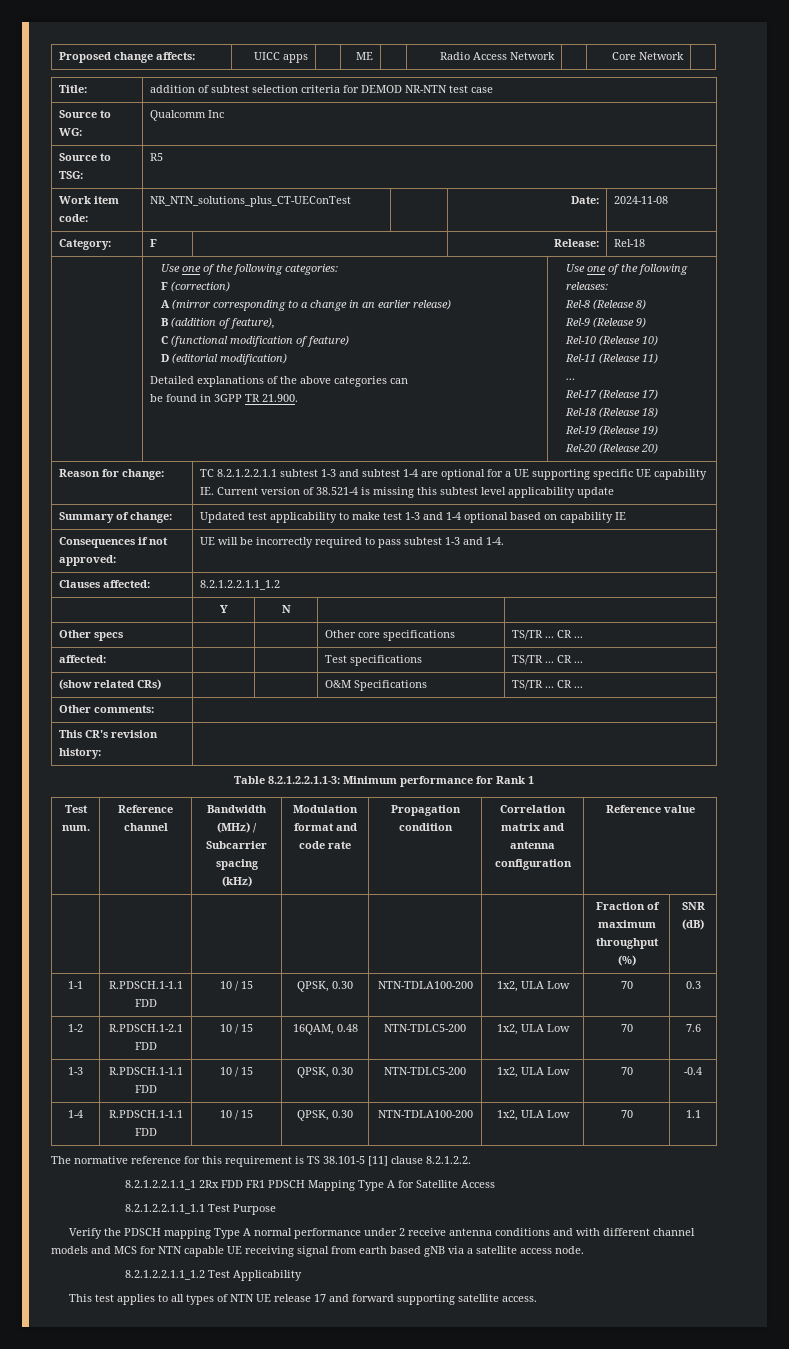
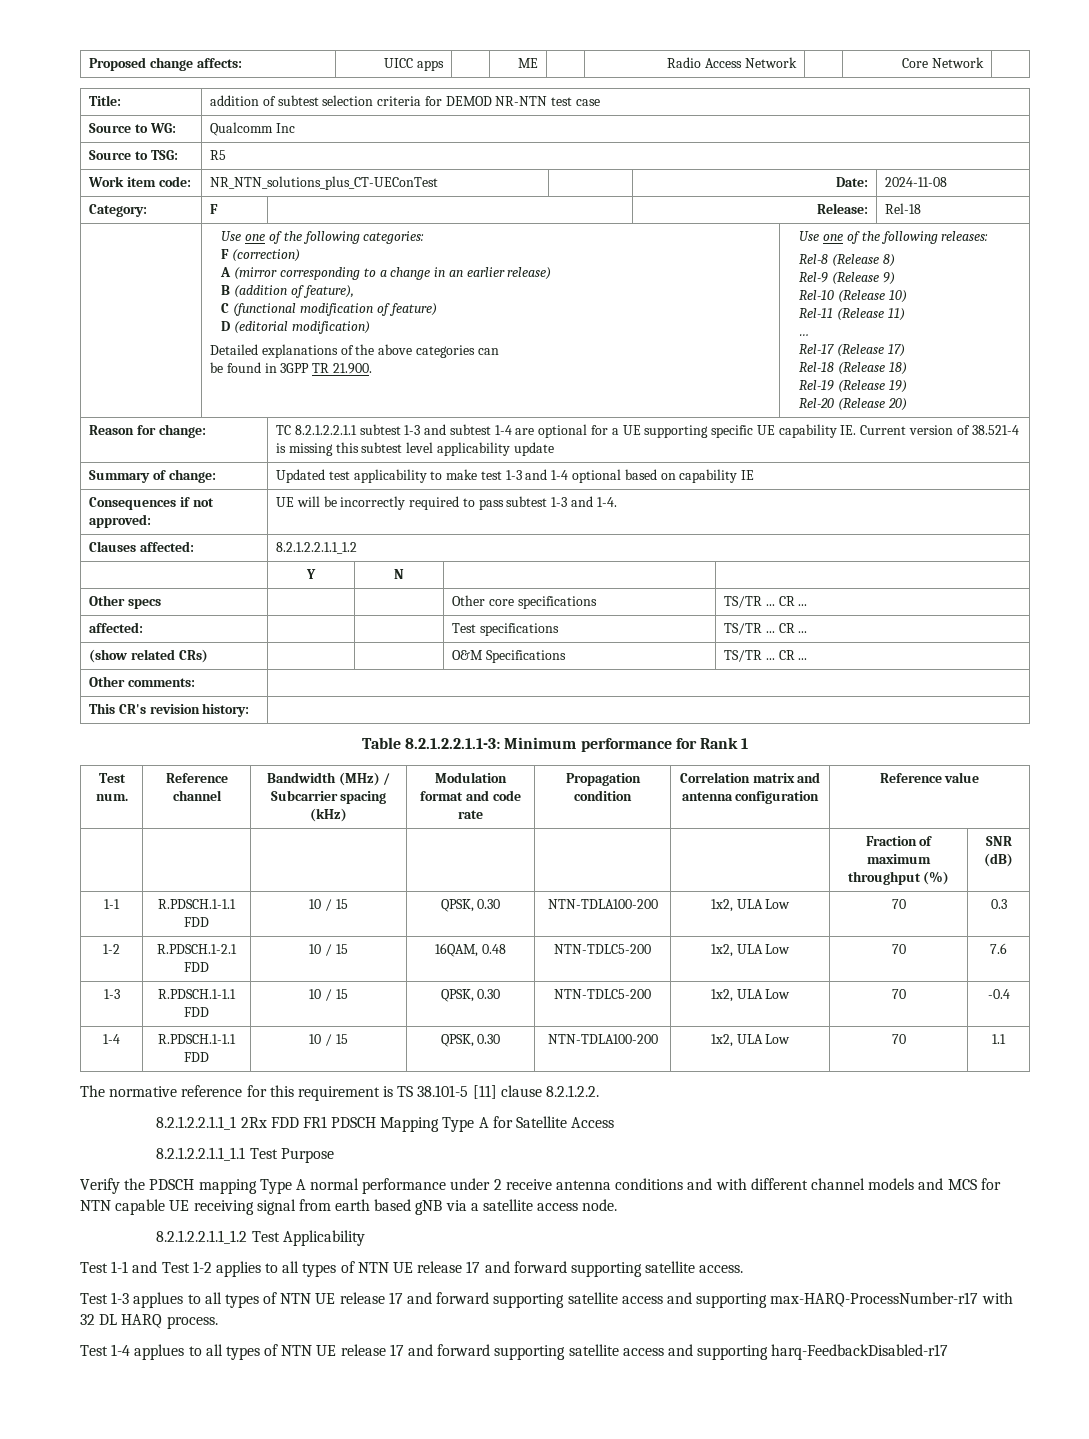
- This test applies to all types of NTN UE release 17 and forward supporting satellite access.
+ Test 1-1 and Test 1-2 applies to all types of NTN UE release 17 and forward supporting satellite access.
+ Test 1-3 applues to all types of NTN UE release 17 and forward supporting satellite access and supporting max-HARQ-ProcessNumber-r17 with 32 DL HARQ process.
+ Test 1-4 applues to all types of NTN UE release 17 and forward supporting satellite access and supporting harq-FeedbackDisabled-r17

